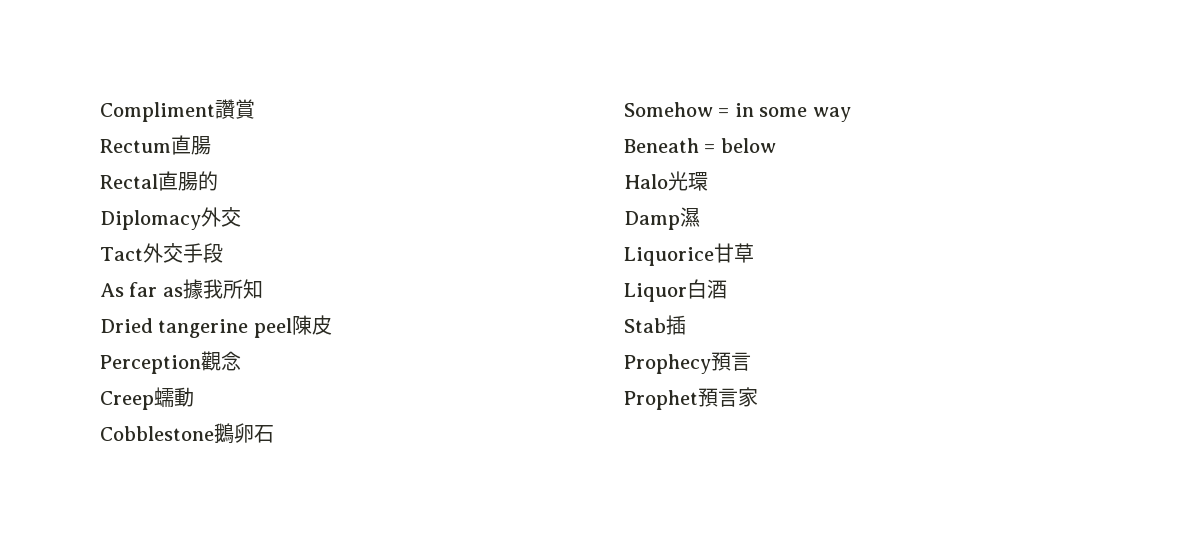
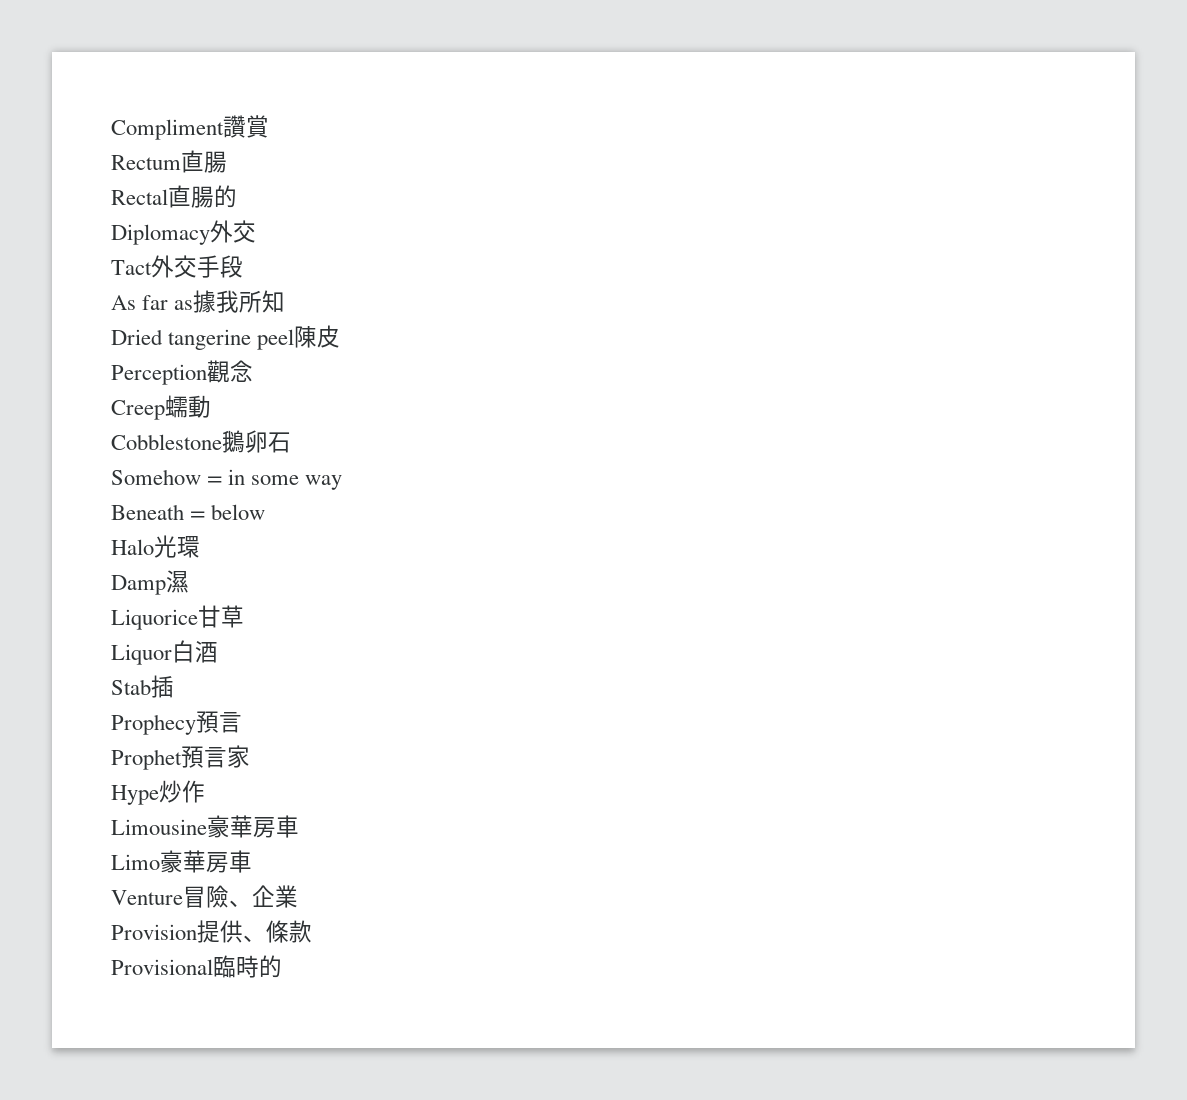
+ Hype炒作
+ Limousine豪華房車
+ Limo豪華房車
+ Venture冒險、企業
+ Provision提供、條款
+ Provisional臨時的

